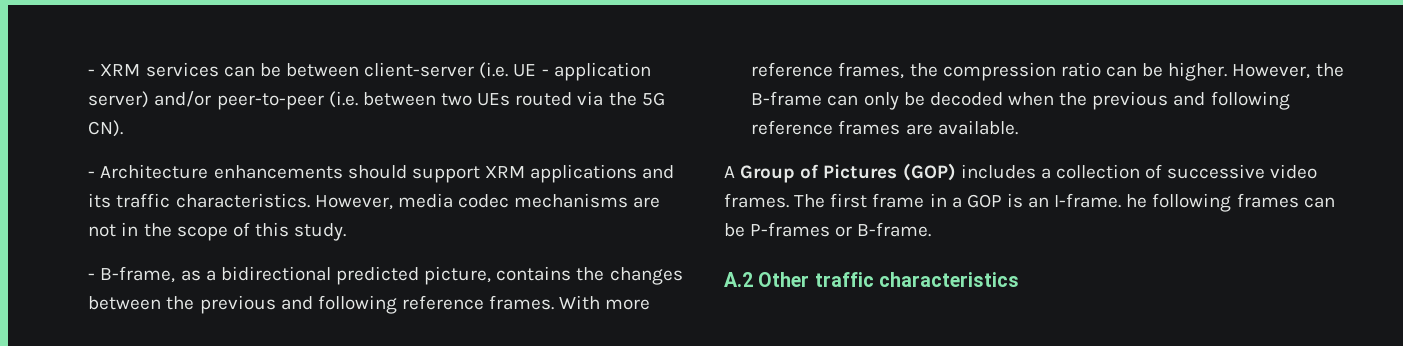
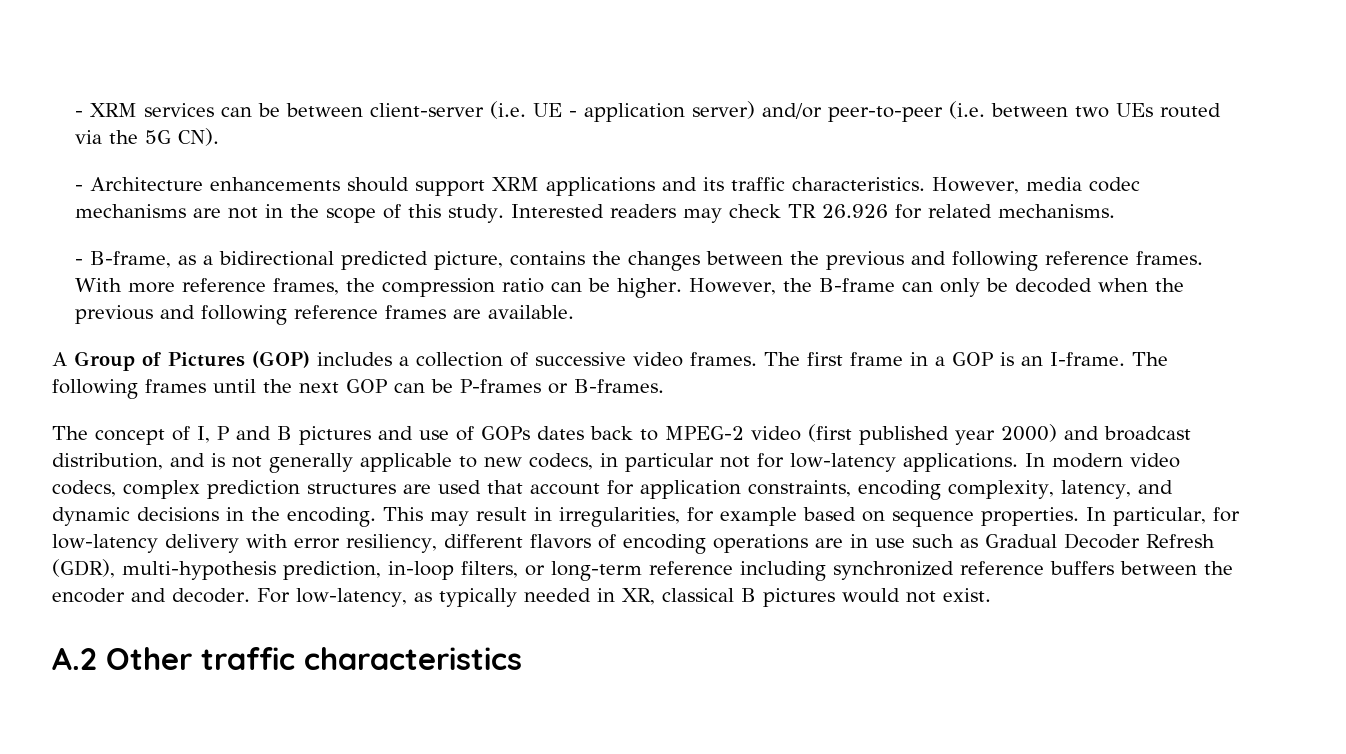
+ Interested readers may check TR 26.926 for related mechanisms.
- The first frame in a GOP is an I-frame. he following frames can be P-frames or B-frame.
+ The first frame in a GOP is an I-frame. The following frames until the next GOP can be P-frames or B-frames.
+ The concept of I, P and B pictures and use of GOPs dates back to MPEG-2 video (first published year 2000) and broadcast distribution, and is not generally applicable to new codecs, in particular not for low-latency applications. In modern video codecs, complex prediction structures are used that account for application constraints, encoding complexity, latency, and dynamic decisions in the encoding. This may result in irregularities, for example based on sequence properties. In particular, for low-latency delivery with error resiliency, different flavors of encoding operations are in use such as Gradual Decoder Refresh (GDR), multi-hypothesis prediction, in-loop filters, or long-term reference including synchronized reference buffers between the encoder and decoder. For low-latency, as typically needed in XR, classical B pictures would not exist.

